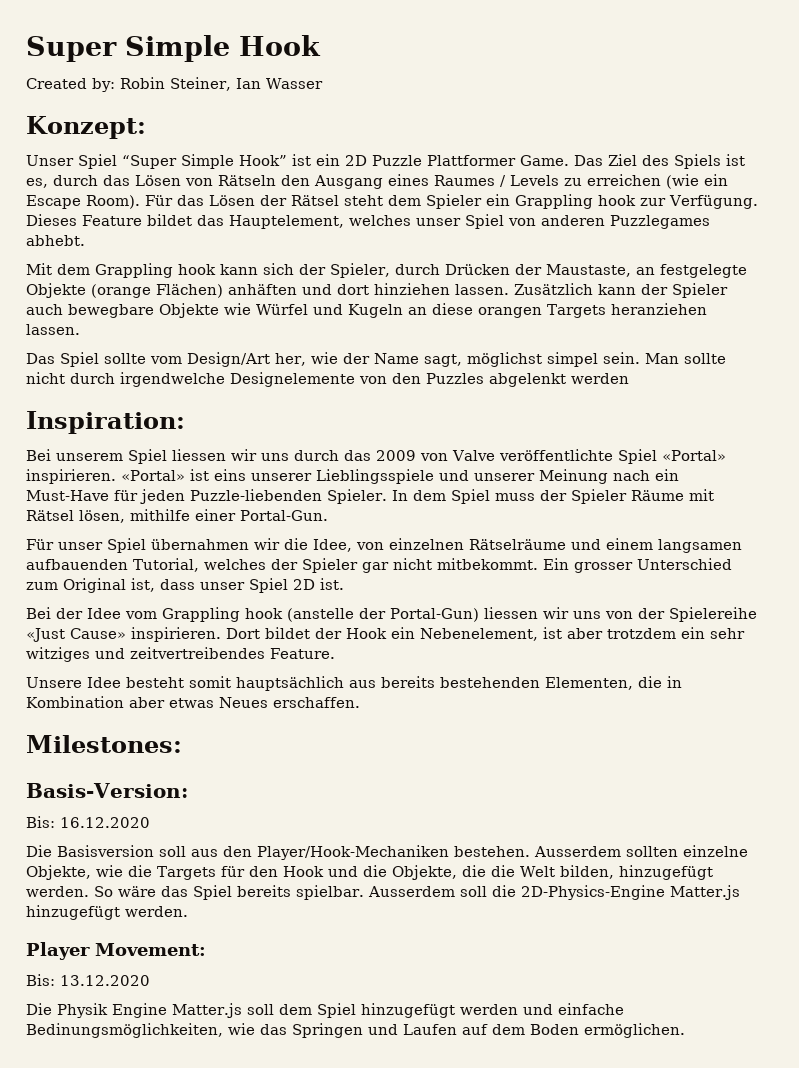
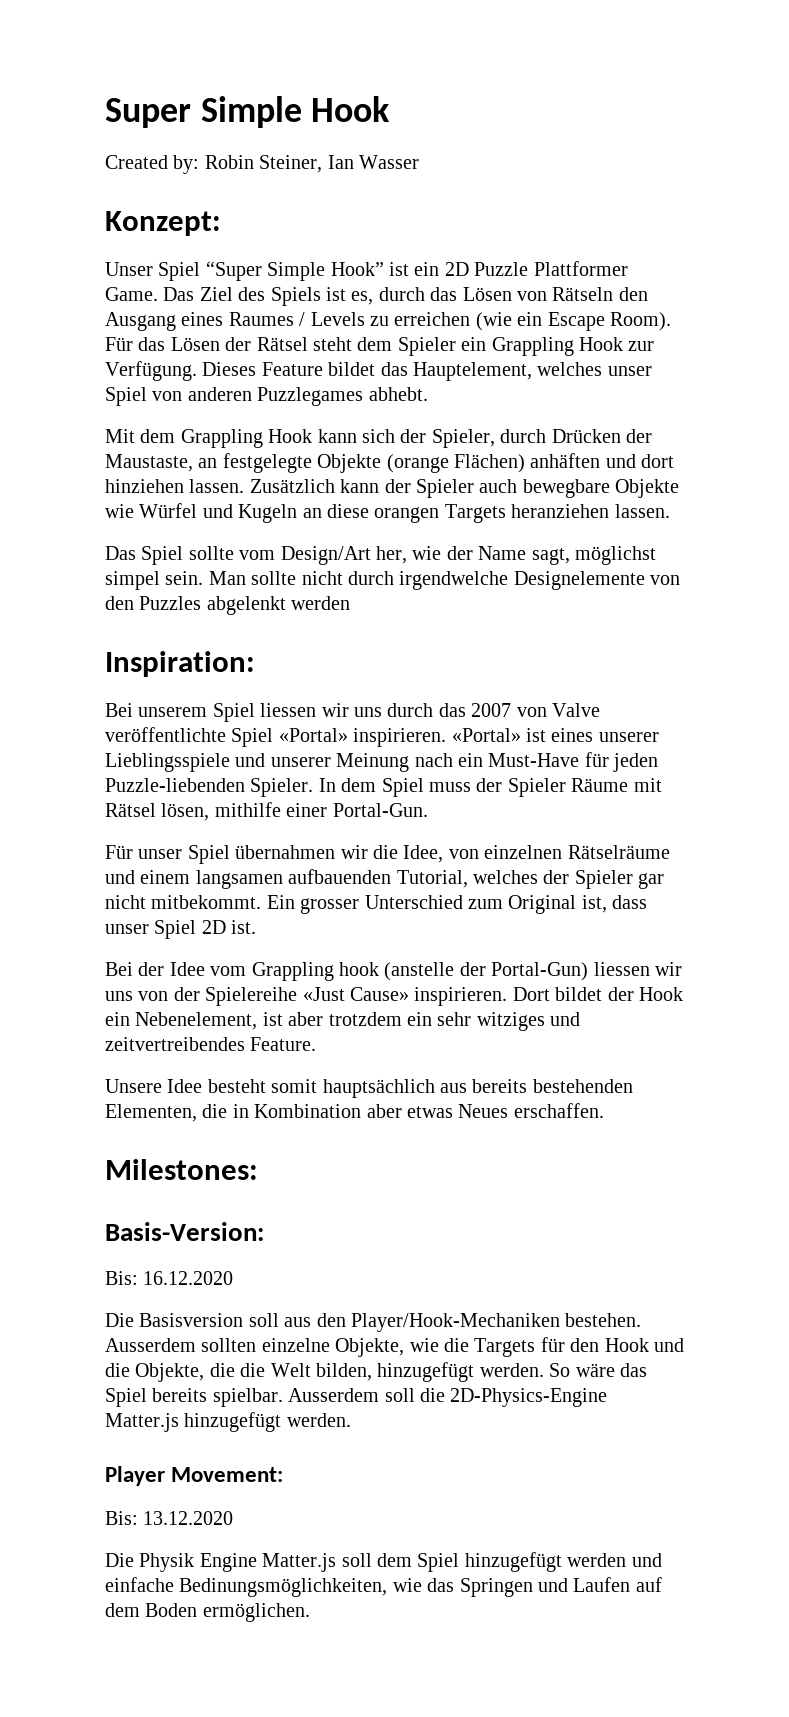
- Für das Lösen der Rätsel steht dem Spieler ein Grappling hook zur Verfügung.
+ Für das Lösen der Rätsel steht dem Spieler ein Grappling Hook zur Verfügung.
- Mit dem Grappling hook kann sich der Spieler, durch Drücken der Maustaste, an festgelegte Objekte (orange Flächen) anhäften und dort hinziehen lassen.
+ Mit dem Grappling Hook kann sich der Spieler, durch Drücken der Maustaste, an festgelegte Objekte (orange Flächen) anhäften und dort hinziehen lassen.
- Bei unserem Spiel liessen wir uns durch das 2009 von Valve veröffentlichte Spiel «Portal» inspirieren.
+ Bei unserem Spiel liessen wir uns durch das 2007 von Valve veröffentlichte Spiel «Portal» inspirieren.
- «Portal» ist eins unserer Lieblingsspiele und unserer Meinung nach ein Must-Have für jeden Puzzle-liebenden Spieler.
+ «Portal» ist eines unserer Lieblingsspiele und unserer Meinung nach ein Must-Have für jeden Puzzle-liebenden Spieler.

